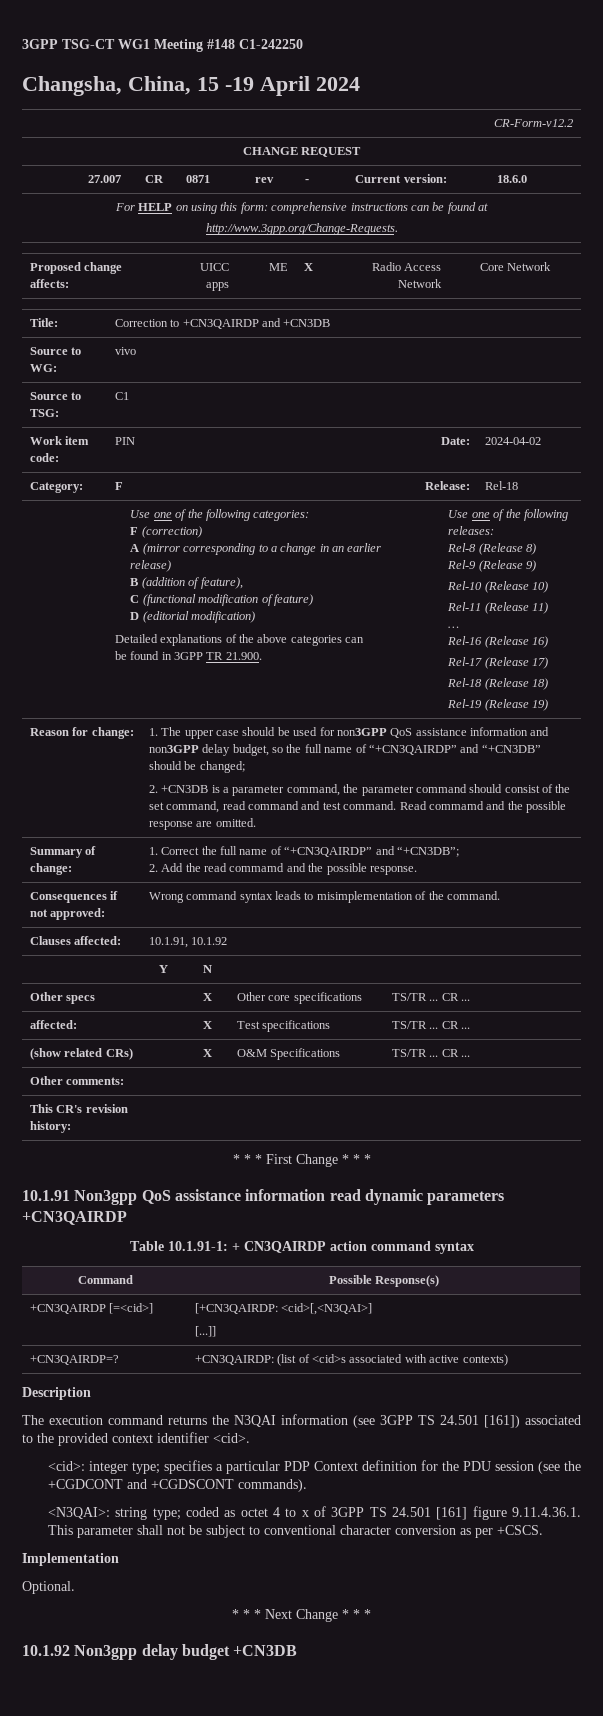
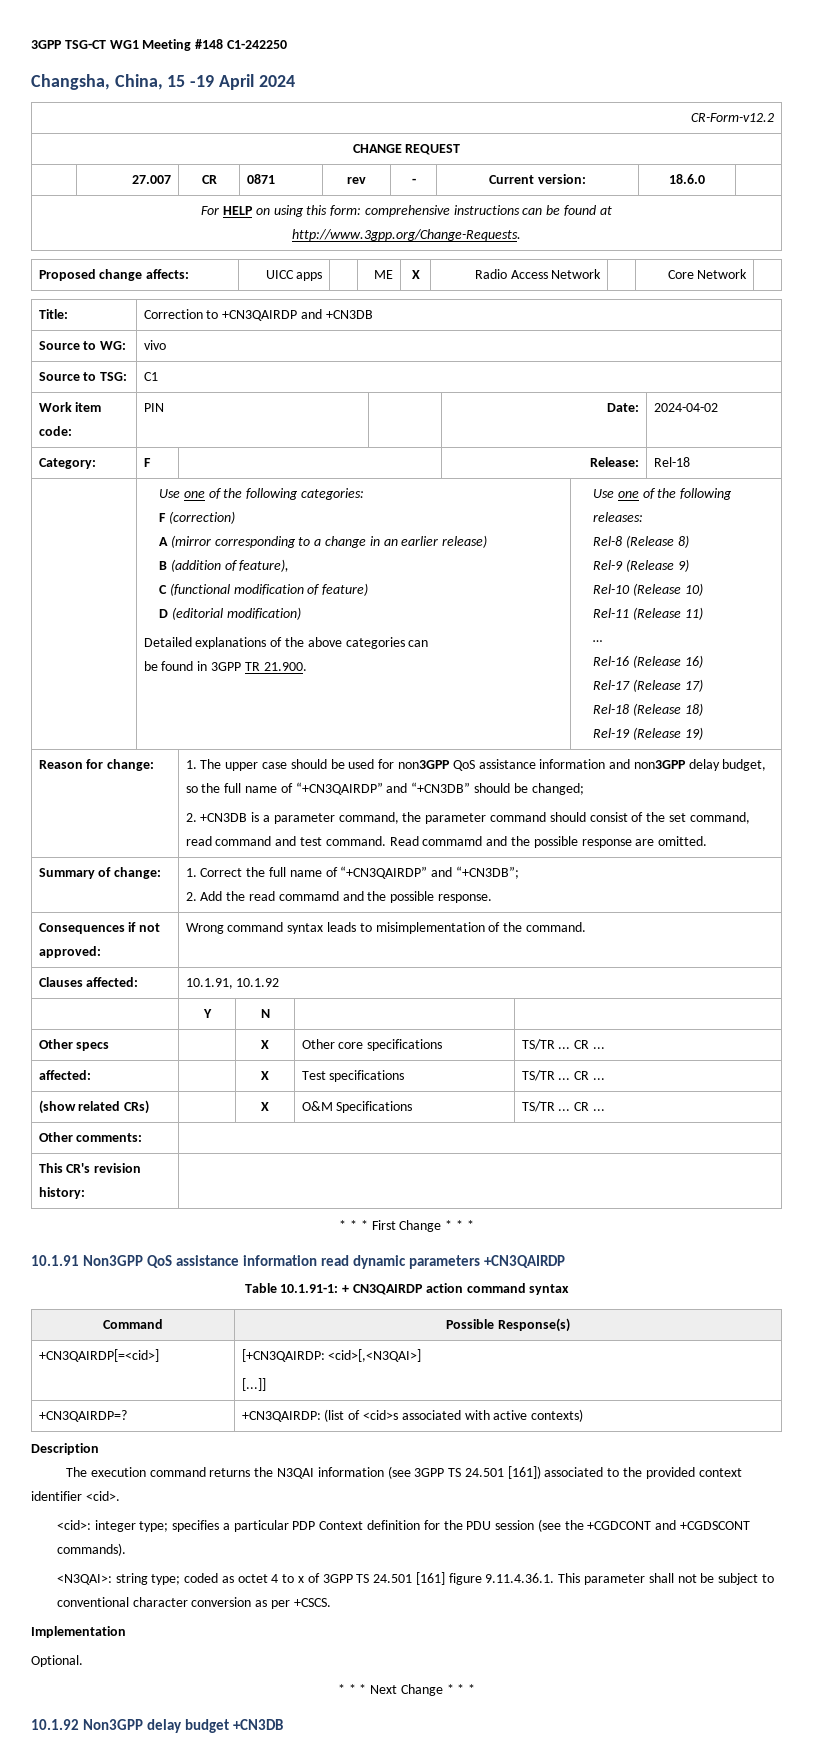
- 10.1.91 Non3gpp QoS assistance information read dynamic parameters +CN3QAIRDP
+ 10.1.91 Non3GPP QoS assistance information read dynamic parameters +CN3QAIRDP
- +CN3QAIRDP [=<cid>] | [+CN3QAIRDP: <cid>[,<N3QAI>]
+ +CN3QAIRDP[=<cid>] | [+CN3QAIRDP: <cid>[,<N3QAI>]
- 10.1.92 Non3gpp delay budget +CN3DB
+ 10.1.92 Non3GPP delay budget +CN3DB

